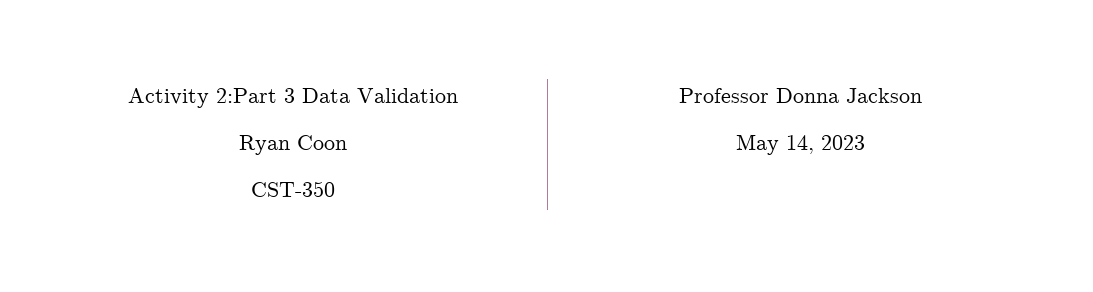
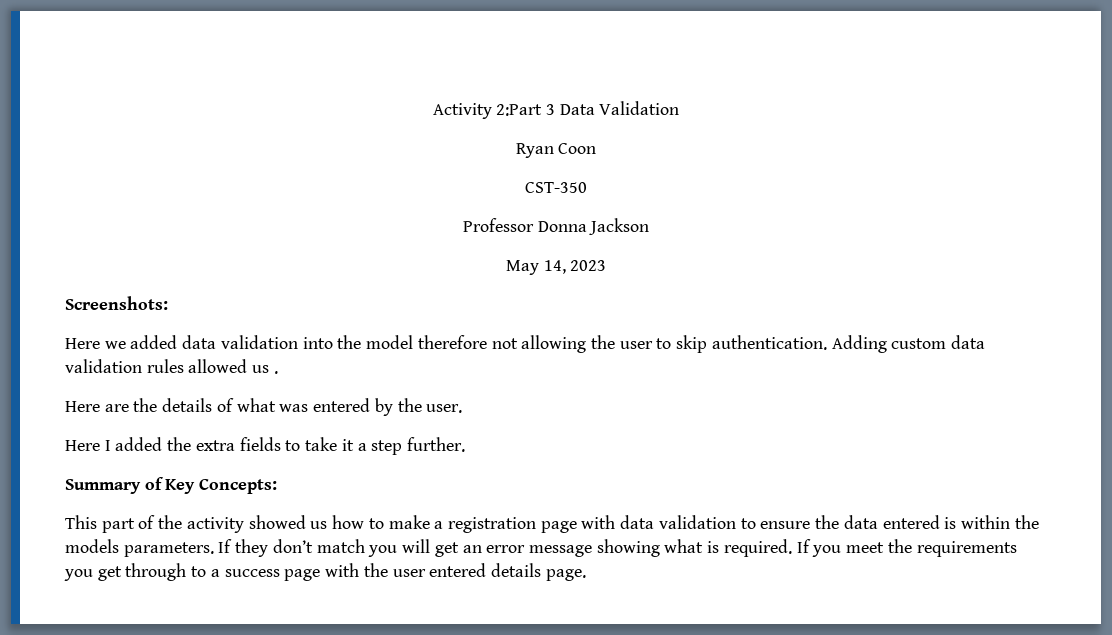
+ Screenshots:
+ Here we added data validation into the model therefore not allowing the user to skip authentication. Adding custom data validation rules allowed us .
+ Here are the details of what was entered by the user.
+ Here I added the extra fields to take it a step further.
+ Summary of Key Concepts:
+ This part of the activity showed us how to make a registration page with data validation to ensure the data entered is within the models parameters. If they don’t match you will get an error message showing what is required. If you meet the requirements you get through to a success page with the user entered details page.

